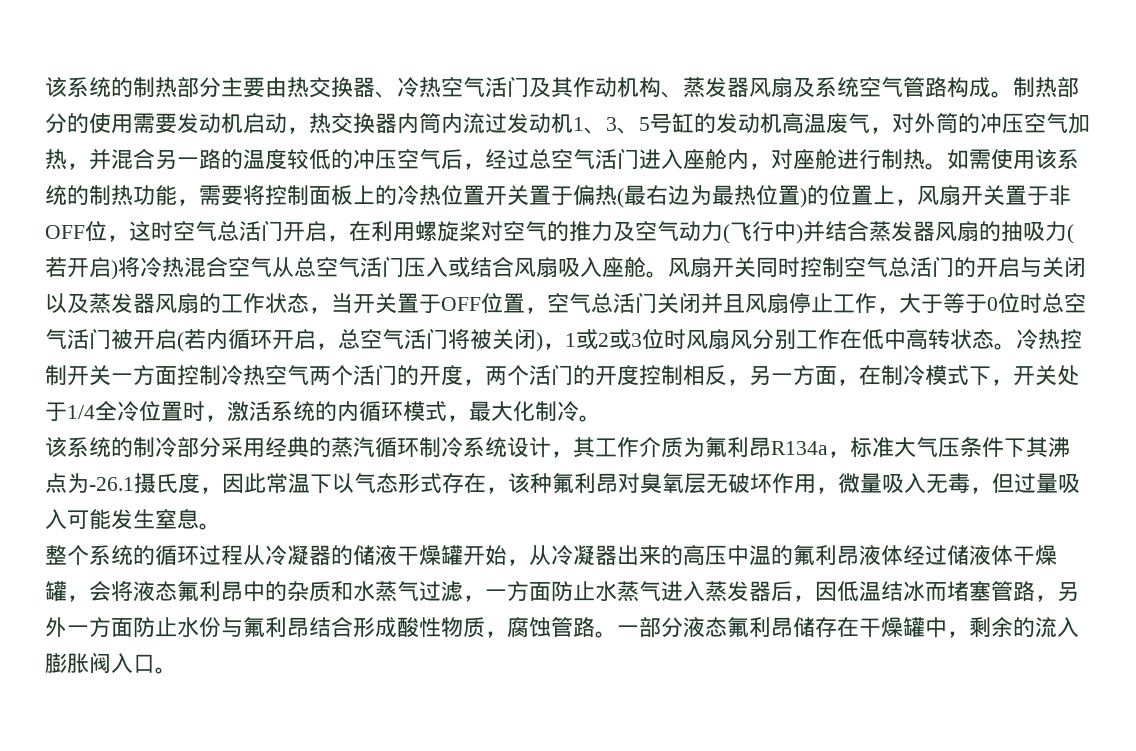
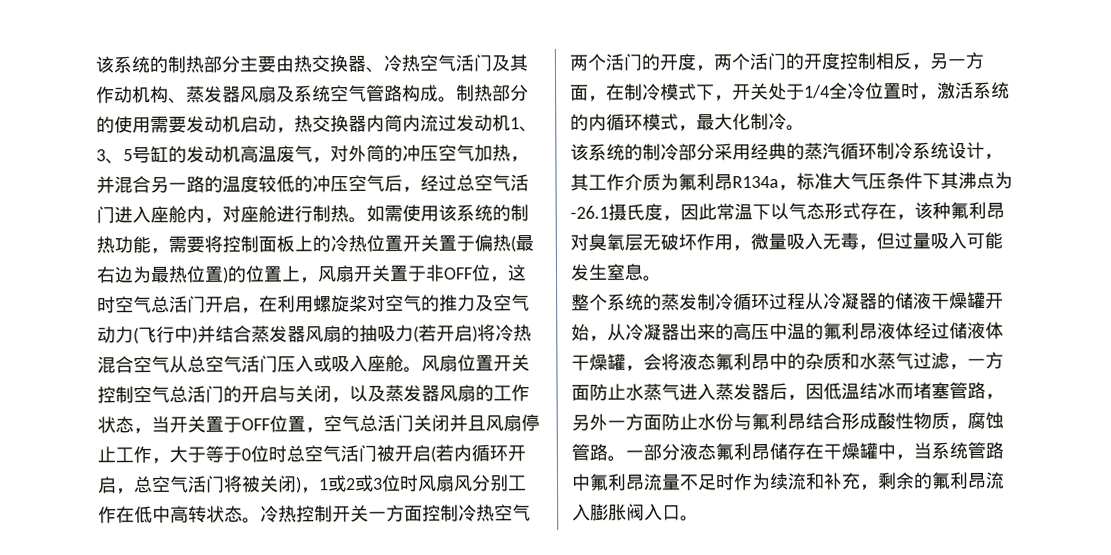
- 如需使用该系统的制热功能，需要将控制面板上的冷热位置开关置于偏热(最右边为最热位置)的位置上，风扇开关置于非OFF位，这时空气总活门开启，在利用螺旋桨对空气的推力及空气动力(飞行中)并结合蒸发器风扇的抽吸力(若开启)将冷热混合空气从总空气活门压入或结合风扇吸入座舱。
+ 如需使用该系统的制热功能，需要将控制面板上的冷热位置开关置于偏热(最右边为最热位置)的位置上，风扇开关置于非OFF位，这时空气总活门开启，在利用螺旋桨对空气的推力及空气动力(飞行中)并结合蒸发器风扇的抽吸力(若开启)将冷热混合空气从总空气活门压入或吸入座舱。
- 风扇开关同时控制空气总活门的开启与关闭以及蒸发器风扇的工作状态，当开关置于OFF位置，空气总活门关闭并且风扇停止工作，大于等于0位时总空气活门被开启(若内循环开启，总空气活门将被关闭)，1或2或3位时风扇风分别工作在低中高转状态。
+ 风扇位置开关控制空气总活门的开启与关闭，以及蒸发器风扇的工作状态，当开关置于OFF位置，空气总活门关闭并且风扇停止工作，大于等于0位时总空气活门被开启(若内循环开启，总空气活门将被关闭)，1或2或3位时风扇风分别工作在低中高转状态。
- 整个系统的循环过程从冷凝器的储液干燥罐开始，从冷凝器出来的高压中温的氟利昂液体经过储液体干燥罐，会将液态氟利昂中的杂质和水蒸气过滤，一方面防止水蒸气进入蒸发器后，因低温结冰而堵塞管路，另外一方面防止水份与氟利昂结合形成酸性物质，腐蚀管路。
+ 整个系统的蒸发制冷循环过程从冷凝器的储液干燥罐开始，从冷凝器出来的高压中温的氟利昂液体经过储液体干燥罐，会将液态氟利昂中的杂质和水蒸气过滤，一方面防止水蒸气进入蒸发器后，因低温结冰而堵塞管路，另外一方面防止水份与氟利昂结合形成酸性物质，腐蚀管路。
- 一部分液态氟利昂储存在干燥罐中，剩余的流入膨胀阀入口。
+ 一部分液态氟利昂储存在干燥罐中，当系统管路中氟利昂流量不足时作为续流和补充，剩余的氟利昂流入膨胀阀入口。

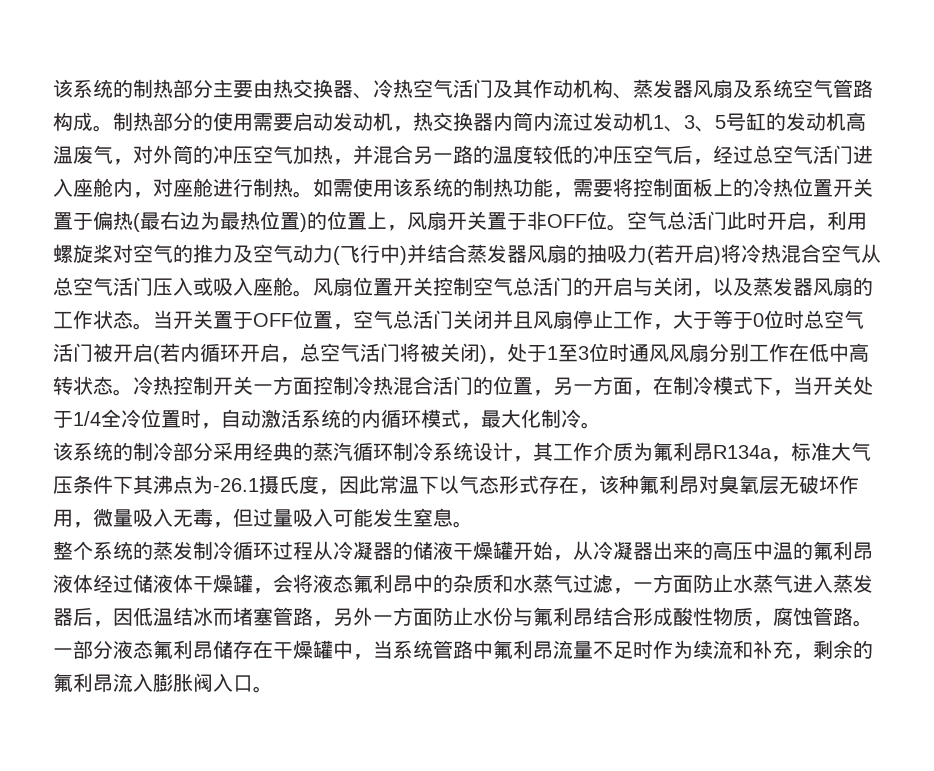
- 制热部分的使用需要发动机启动，热交换器内筒内流过发动机1、3、5号缸的发动机高温废气，对外筒的冲压空气加热，并混合另一路的温度较低的冲压空气后，经过总空气活门进入座舱内，对座舱进行制热。
+ 制热部分的使用需要启动发动机，热交换器内筒内流过发动机1、3、5号缸的发动机高温废气，对外筒的冲压空气加热，并混合另一路的温度较低的冲压空气后，经过总空气活门进入座舱内，对座舱进行制热。
- 如需使用该系统的制热功能，需要将控制面板上的冷热位置开关置于偏热(最右边为最热位置)的位置上，风扇开关置于非OFF位，这时空气总活门开启，在利用螺旋桨对空气的推力及空气动力(飞行中)并结合蒸发器风扇的抽吸力(若开启)将冷热混合空气从总空气活门压入或吸入座舱。
+ 如需使用该系统的制热功能，需要将控制面板上的冷热位置开关置于偏热(最右边为最热位置)的位置上，风扇开关置于非OFF位。空气总活门此时开启，利用螺旋桨对空气的推力及空气动力(飞行中)并结合蒸发器风扇的抽吸力(若开启)将冷热混合空气从总空气活门压入或吸入座舱。
- 风扇位置开关控制空气总活门的开启与关闭，以及蒸发器风扇的工作状态，当开关置于OFF位置，空气总活门关闭并且风扇停止工作，大于等于0位时总空气活门被开启(若内循环开启，总空气活门将被关闭)，1或2或3位时风扇风分别工作在低中高转状态。
+ 风扇位置开关控制空气总活门的开启与关闭，以及蒸发器风扇的工作状态。当开关置于OFF位置，空气总活门关闭并且风扇停止工作，大于等于0位时总空气活门被开启(若内循环开启，总空气活门将被关闭)，处于1至3位时通风风扇分别工作在低中高转状态。
- 冷热控制开关一方面控制冷热空气两个活门的开度，两个活门的开度控制相反，另一方面，在制冷模式下，开关处于1/4全冷位置时，激活系统的内循环模式，最大化制冷。
+ 冷热控制开关一方面控制冷热混合活门的位置，另一方面，在制冷模式下，当开关处于1/4全冷位置时，自动激活系统的内循环模式，最大化制冷。

